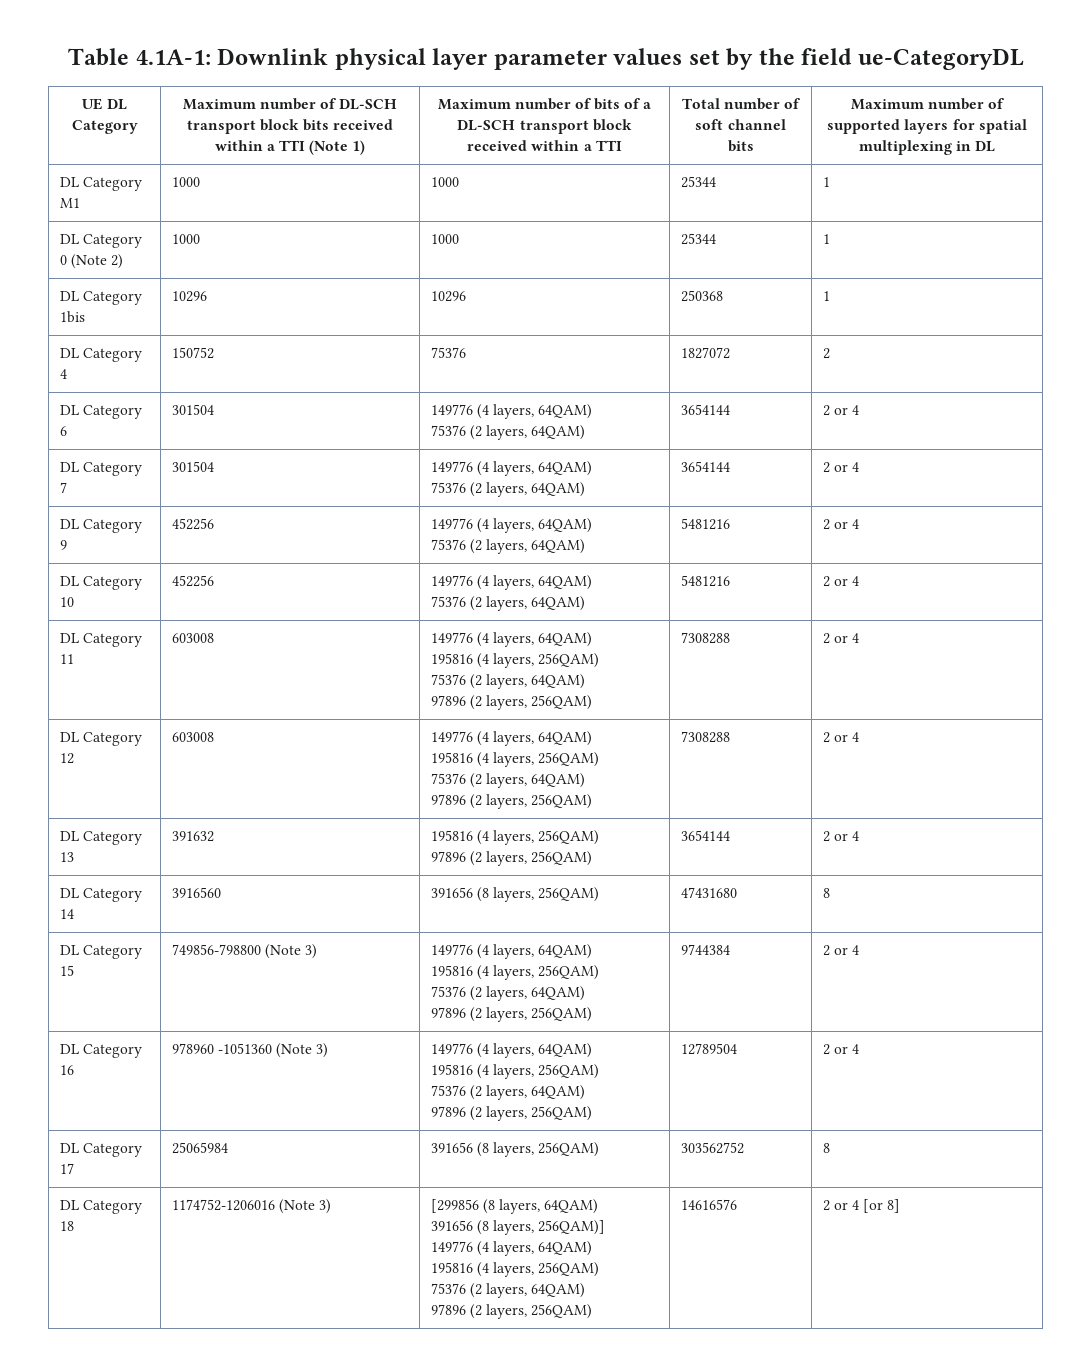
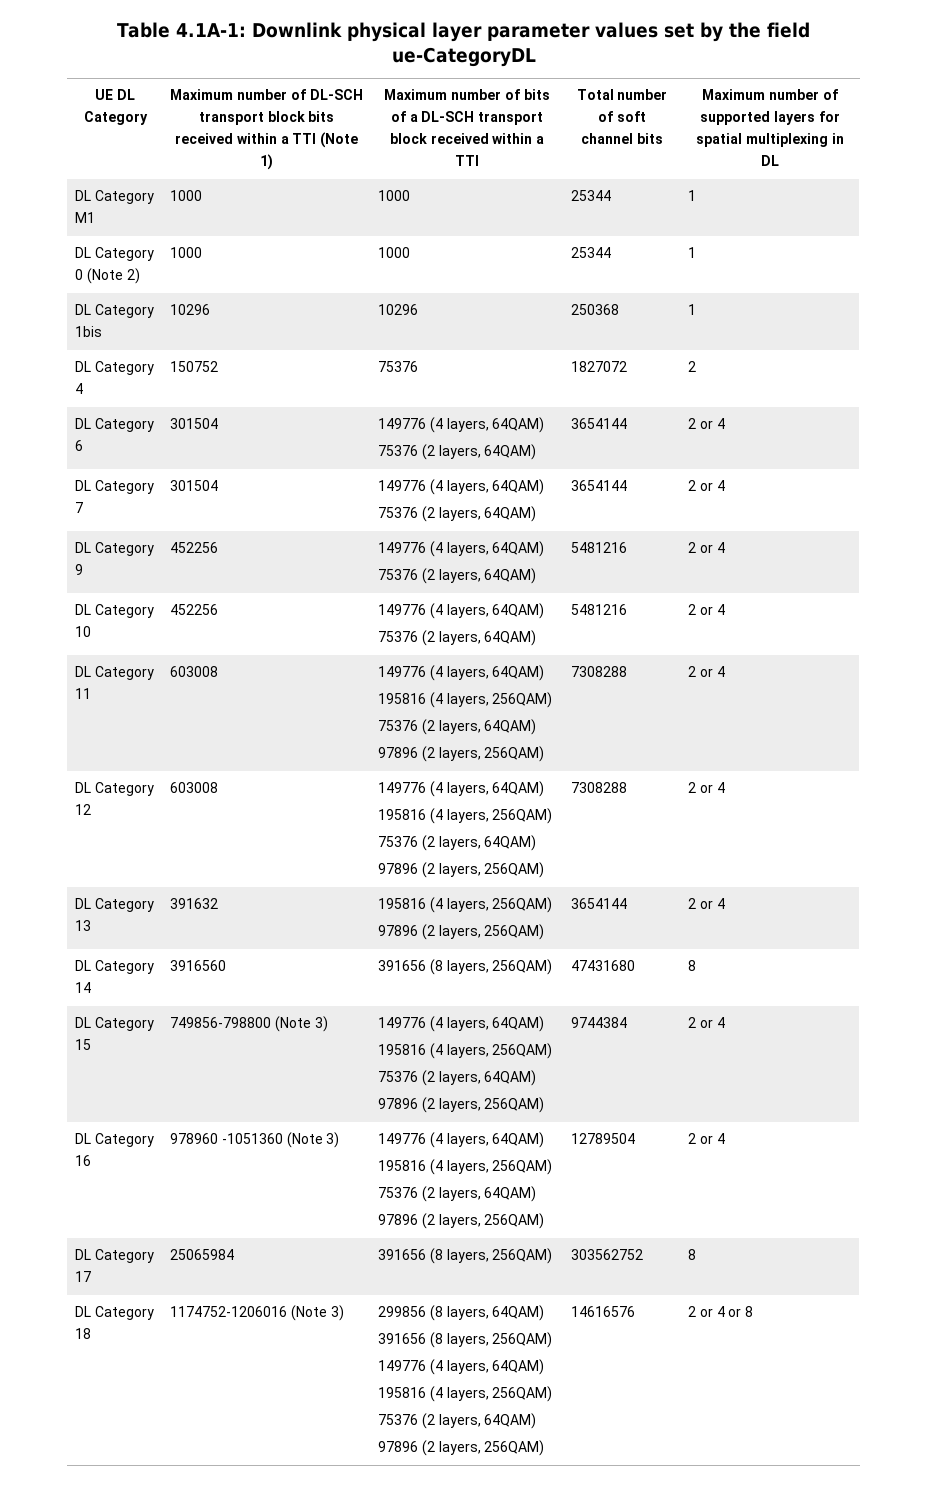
- DL Category 18 | 1174752-1206016 (Note 3) | [299856 (8 layers, 64QAM)
- 391656 (8 layers, 256QAM)]
+ DL Category 18 | 1174752-1206016 (Note 3) | 299856 (8 layers, 64QAM)
+ 391656 (8 layers, 256QAM)
  149776 (4 layers, 64QAM)
  195816 (4 layers, 256QAM)
  75376 (2 layers, 64QAM)
- 97896 (2 layers, 256QAM) | 14616576 | 2 or 4 [or 8]
+ 97896 (2 layers, 256QAM) | 14616576 | 2 or 4 or 8

